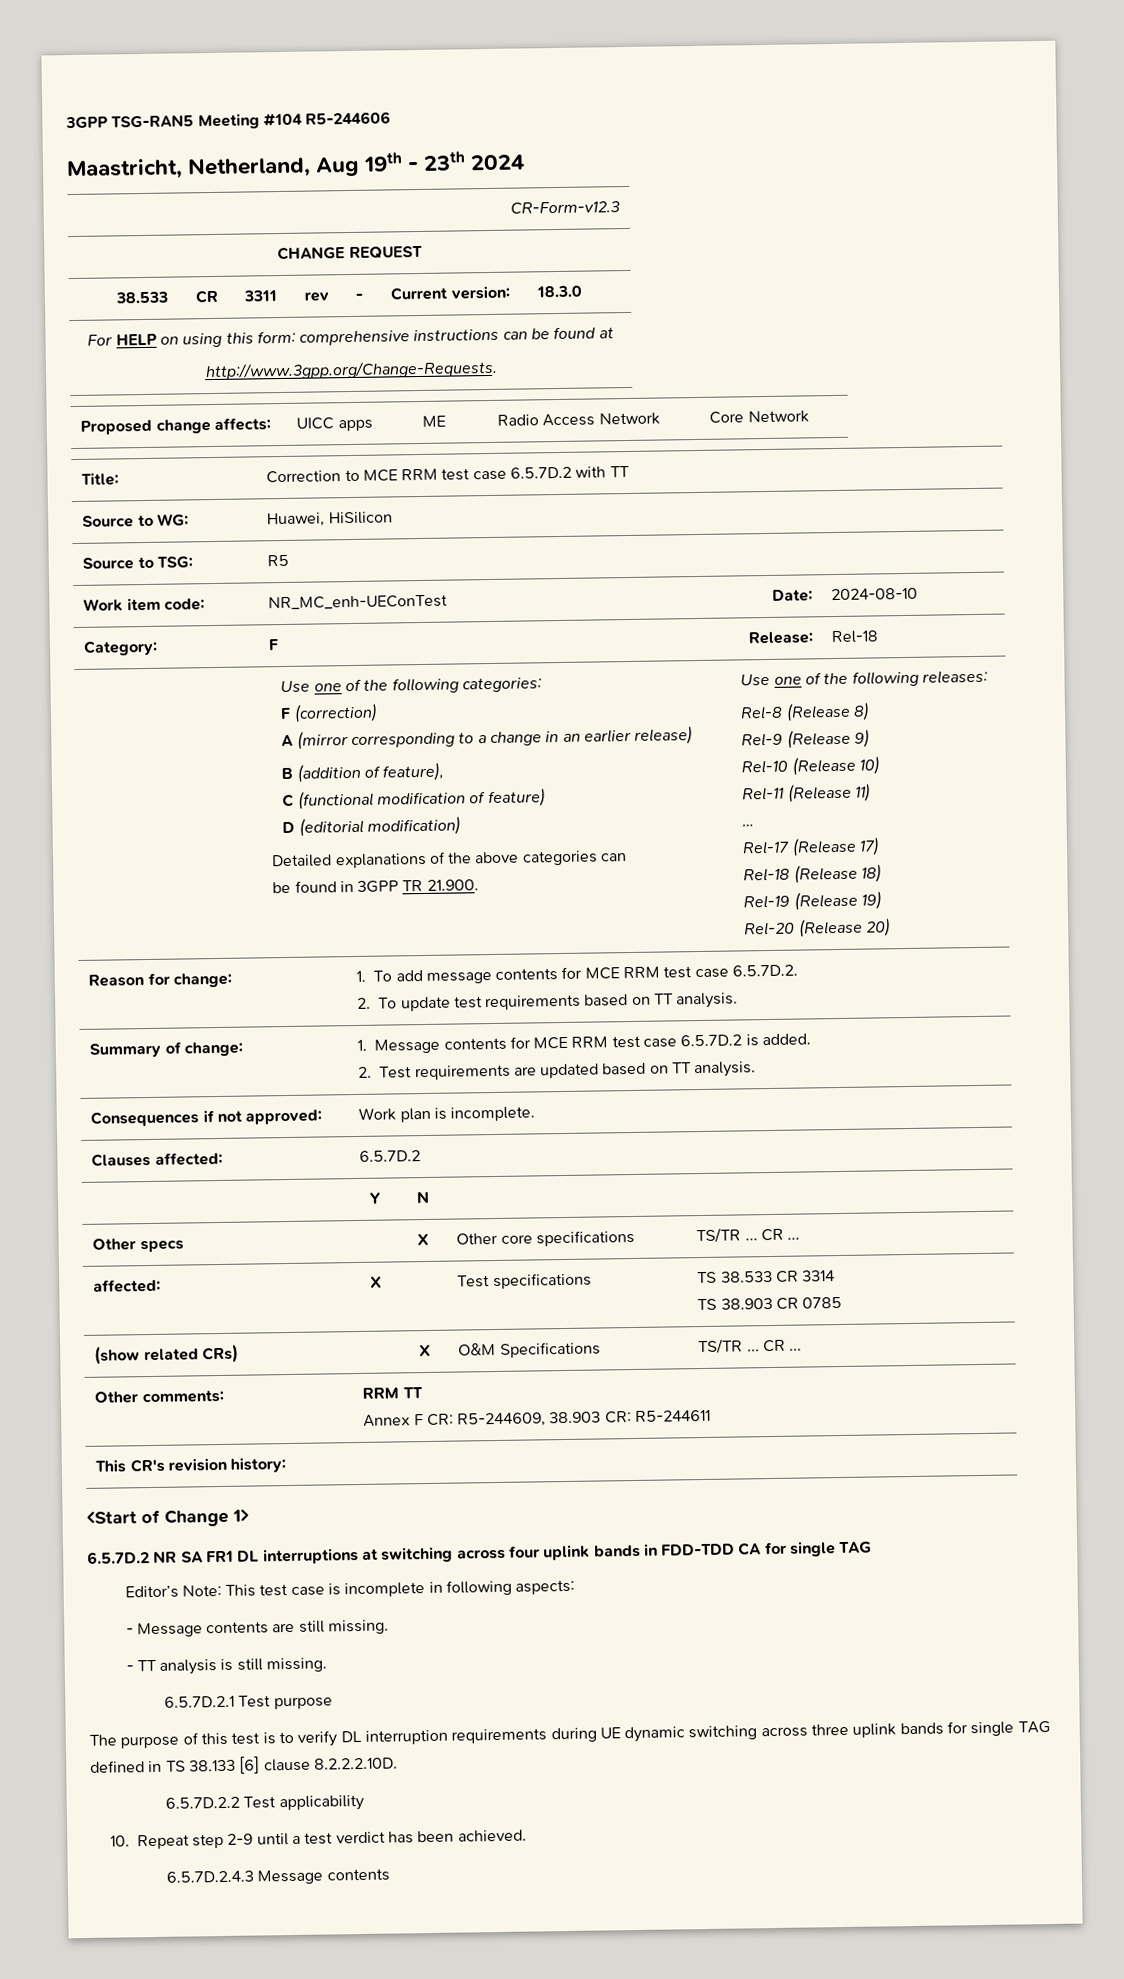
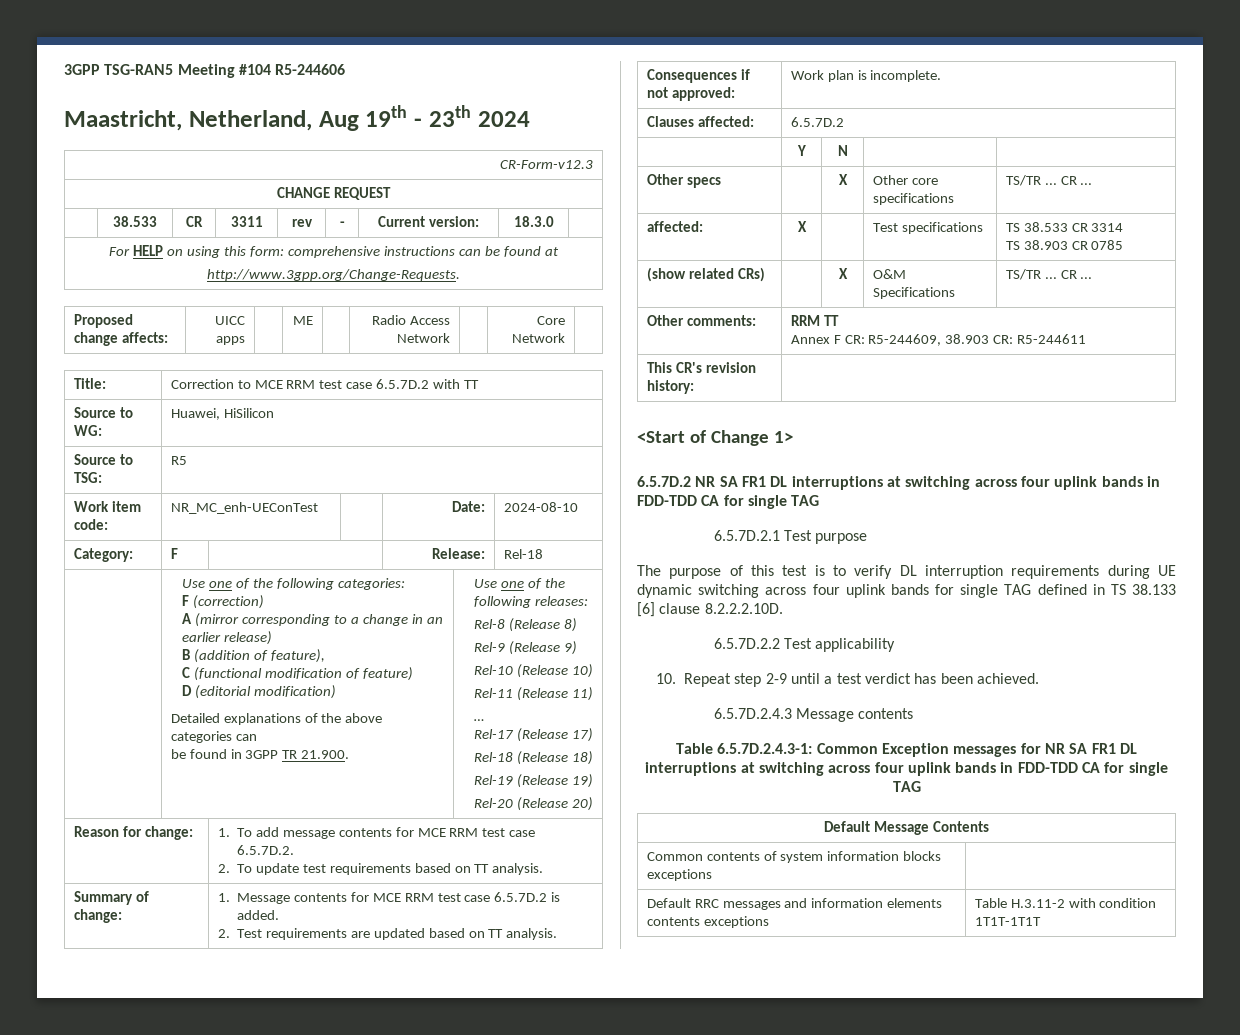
- Editor’s Note: This test case is incomplete in following aspects:
- - Message contents are still missing.
- - TT analysis is still missing.
- The purpose of this test is to verify DL interruption requirements during UE dynamic switching across three uplink bands for single TAG defined in TS 38.133 [6] clause 8.2.2.2.10D.
+ The purpose of this test is to verify DL interruption requirements during UE dynamic switching across four uplink bands for single TAG defined in TS 38.133 [6] clause 8.2.2.2.10D.
+ Table 6.5.7D.2.4.3-1: Common Exception messages for NR SA FR1 DL interruptions at switching across four uplink bands in FDD-TDD CA for single TAG
+ Default Message Contents
+ Common contents of system information blocks exceptions |
+ Default RRC messages and information elements contents exceptions | Table H.3.11-2 with condition 1T1T-1T1T

